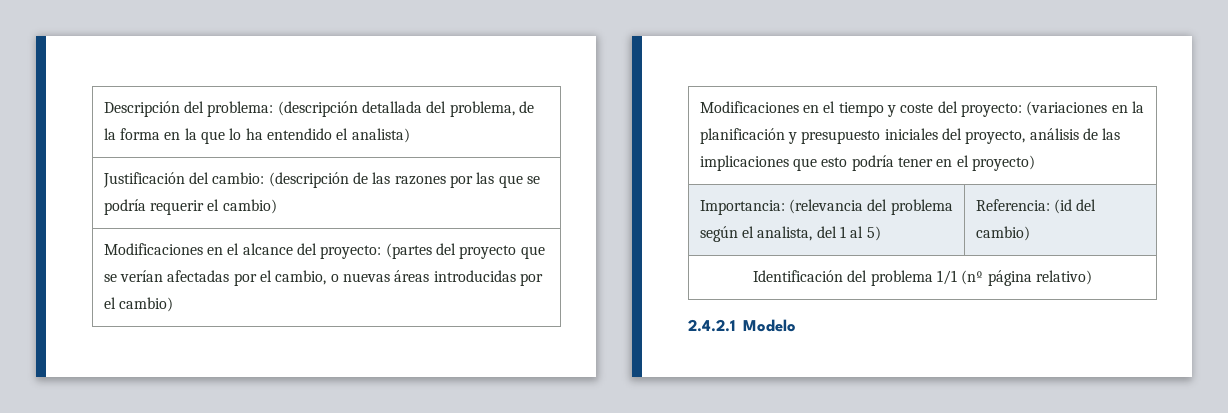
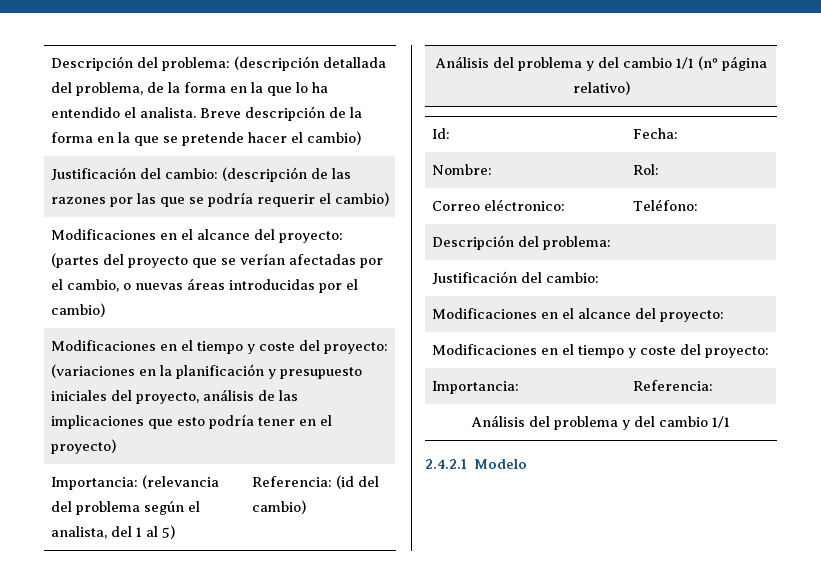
- Descripción del problema: (descripción detallada del problema, de la forma en la que lo ha entendido el analista)
+ Descripción del problema: (descripción detallada del problema, de la forma en la que lo ha entendido el analista. Breve descripción de la forma en la que se pretende hacer el cambio)
- Identificación del problema 1/1 (nº página relativo)
+ Análisis del problema y del cambio 1/1 (nº página relativo)
+ Id: | Fecha:
+ Nombre: | Rol:
+ Correo eléctronico: | Teléfono:
+ Descripción del problema:
+ Justificación del cambio:
+ Modificaciones en el alcance del proyecto:
+ Modificaciones en el tiempo y coste del proyecto:
+ Importancia: | Referencia:
+ Análisis del problema y del cambio 1/1

